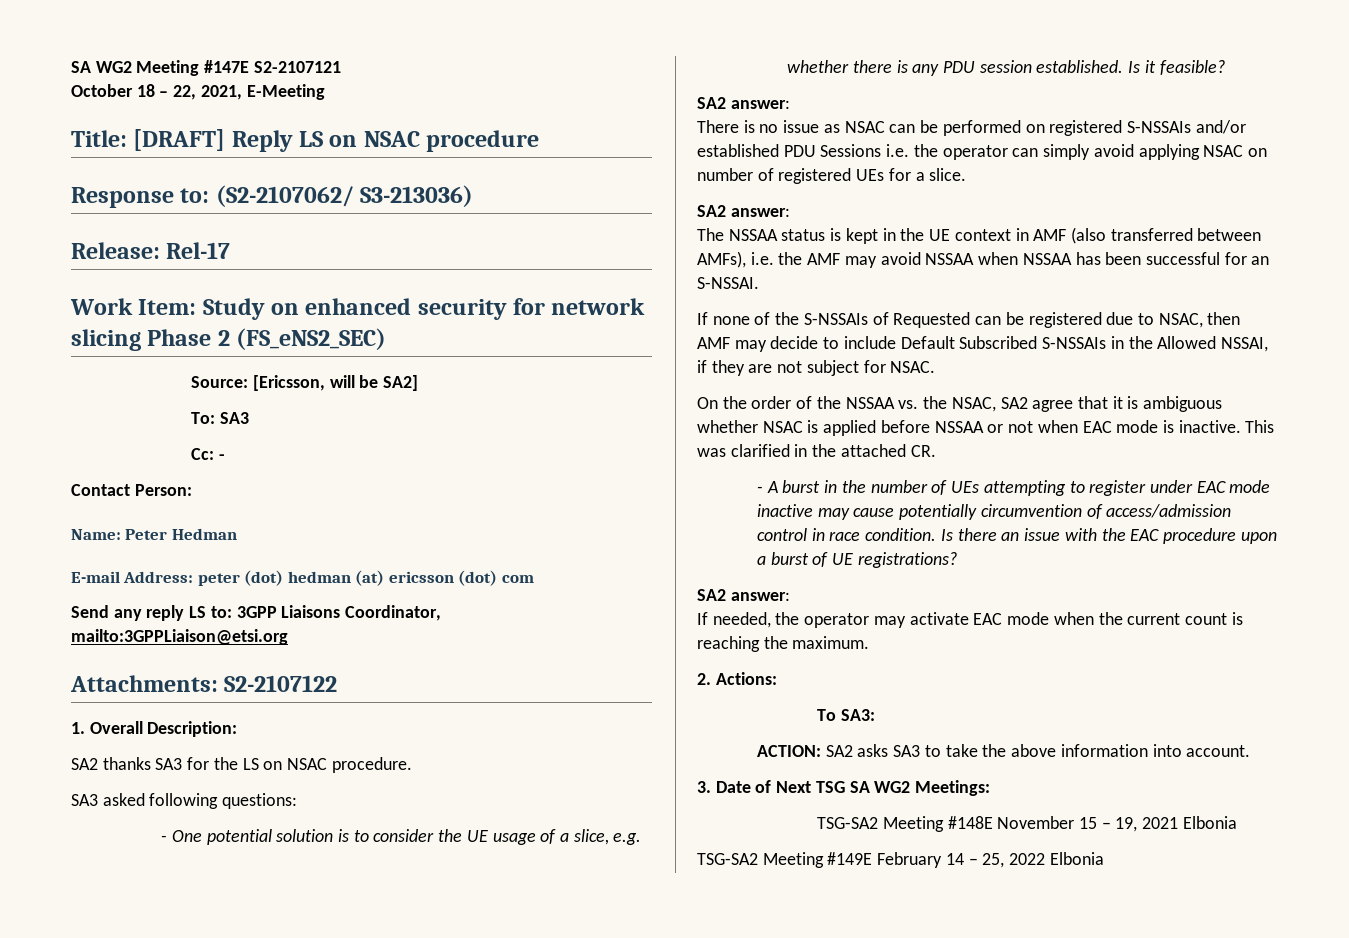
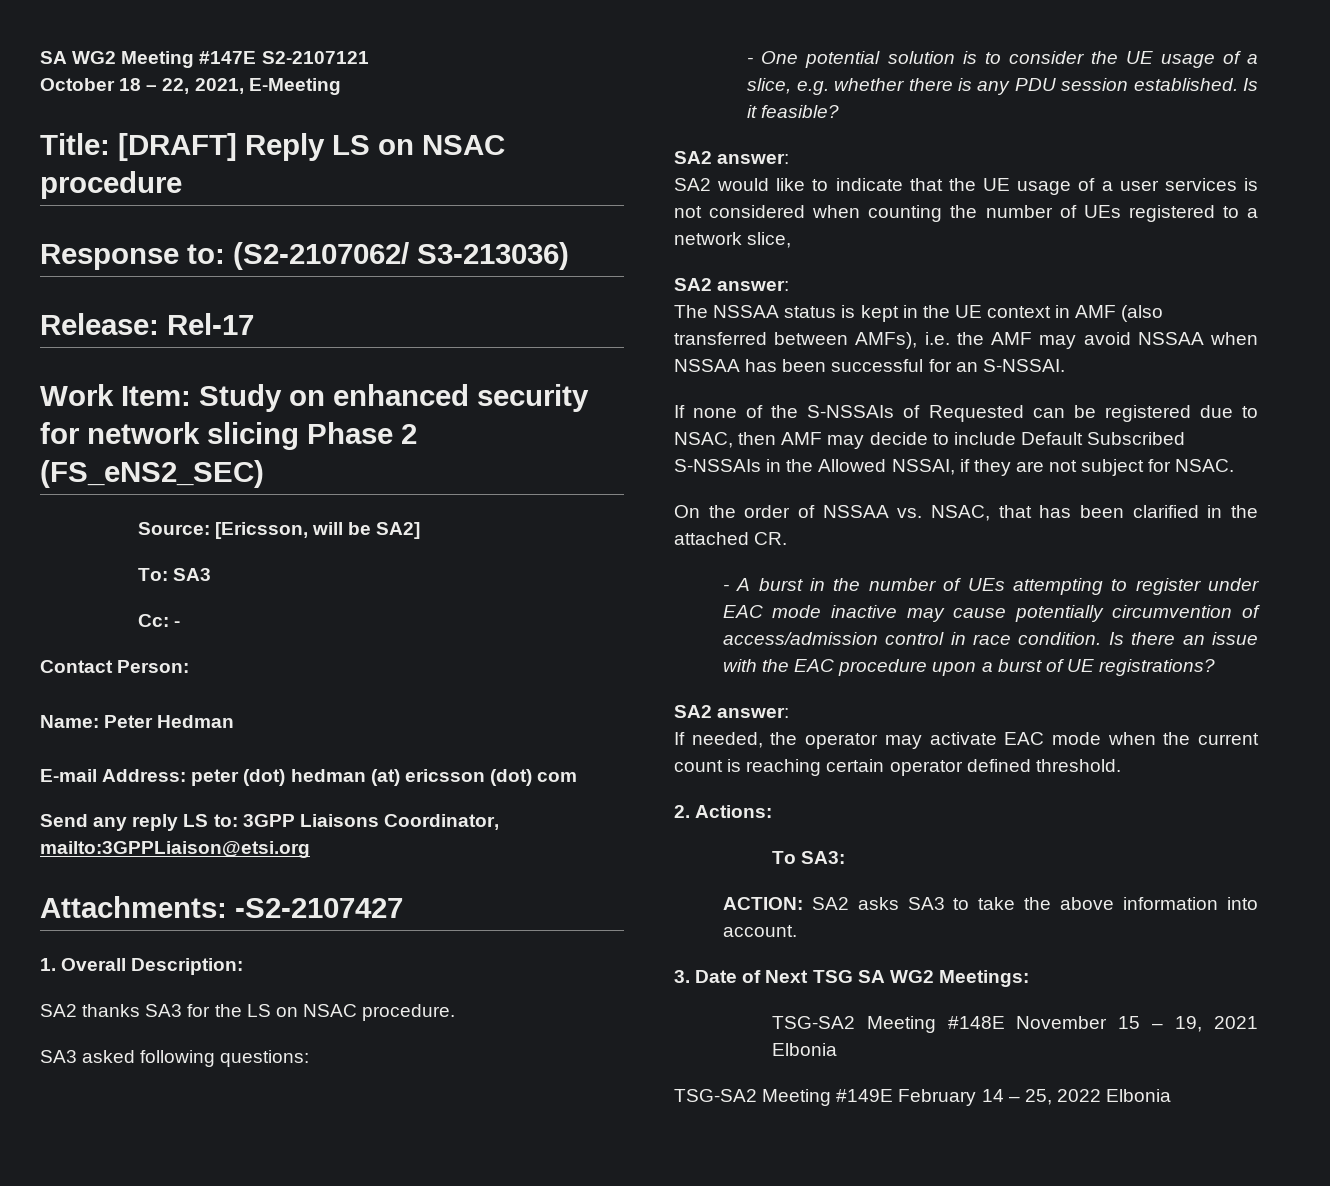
- Attachments: S2-2107122
+ Attachments: -S2-2107427
- There is no issue as NSAC can be performed on registered S-NSSAIs and/or established PDU Sessions i.e. the operator can simply avoid applying NSAC on number of registered UEs for a slice.
+ SA2 would like to indicate that the UE usage of a user services is not considered when counting the number of UEs registered to a network slice,
- On the order of the NSSAA vs. the NSAC, SA2 agree that it is ambiguous whether NSAC is applied before NSSAA or not when EAC mode is inactive. This was clarified in the attached CR.
+ On the order of NSSAA vs. NSAC, that has been clarified in the attached CR.
- If needed, the operator may activate EAC mode when the current count is reaching the maximum.
+ If needed, the operator may activate EAC mode when the current count is reaching certain operator defined threshold.

